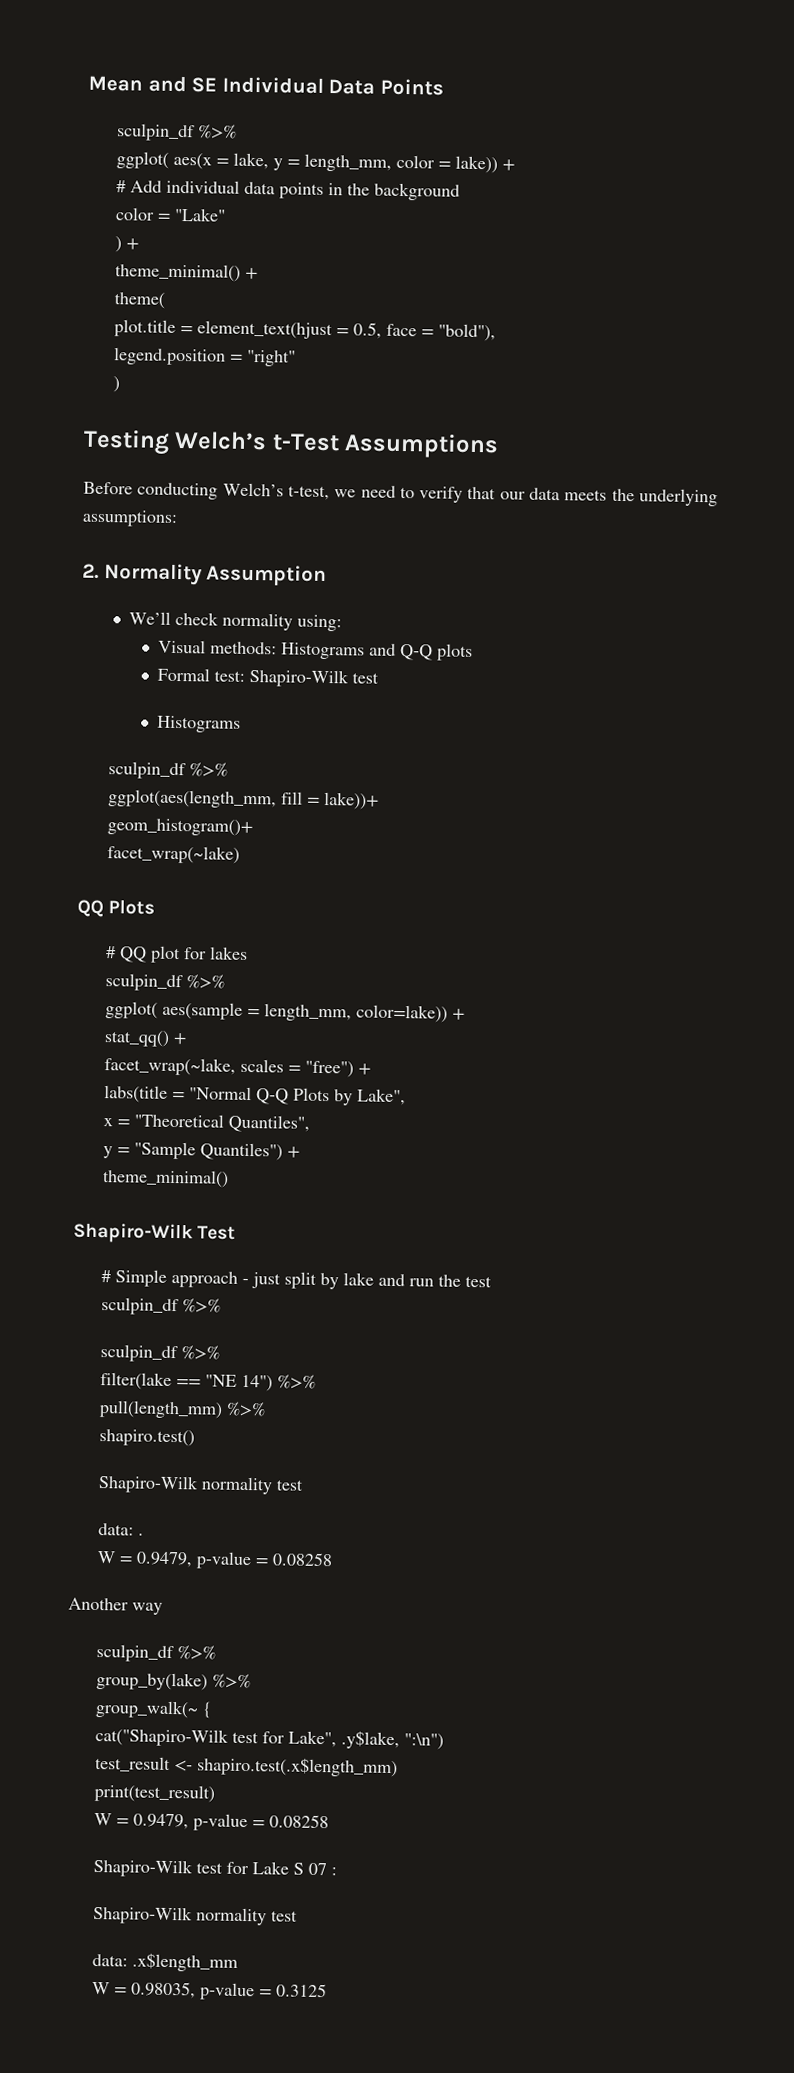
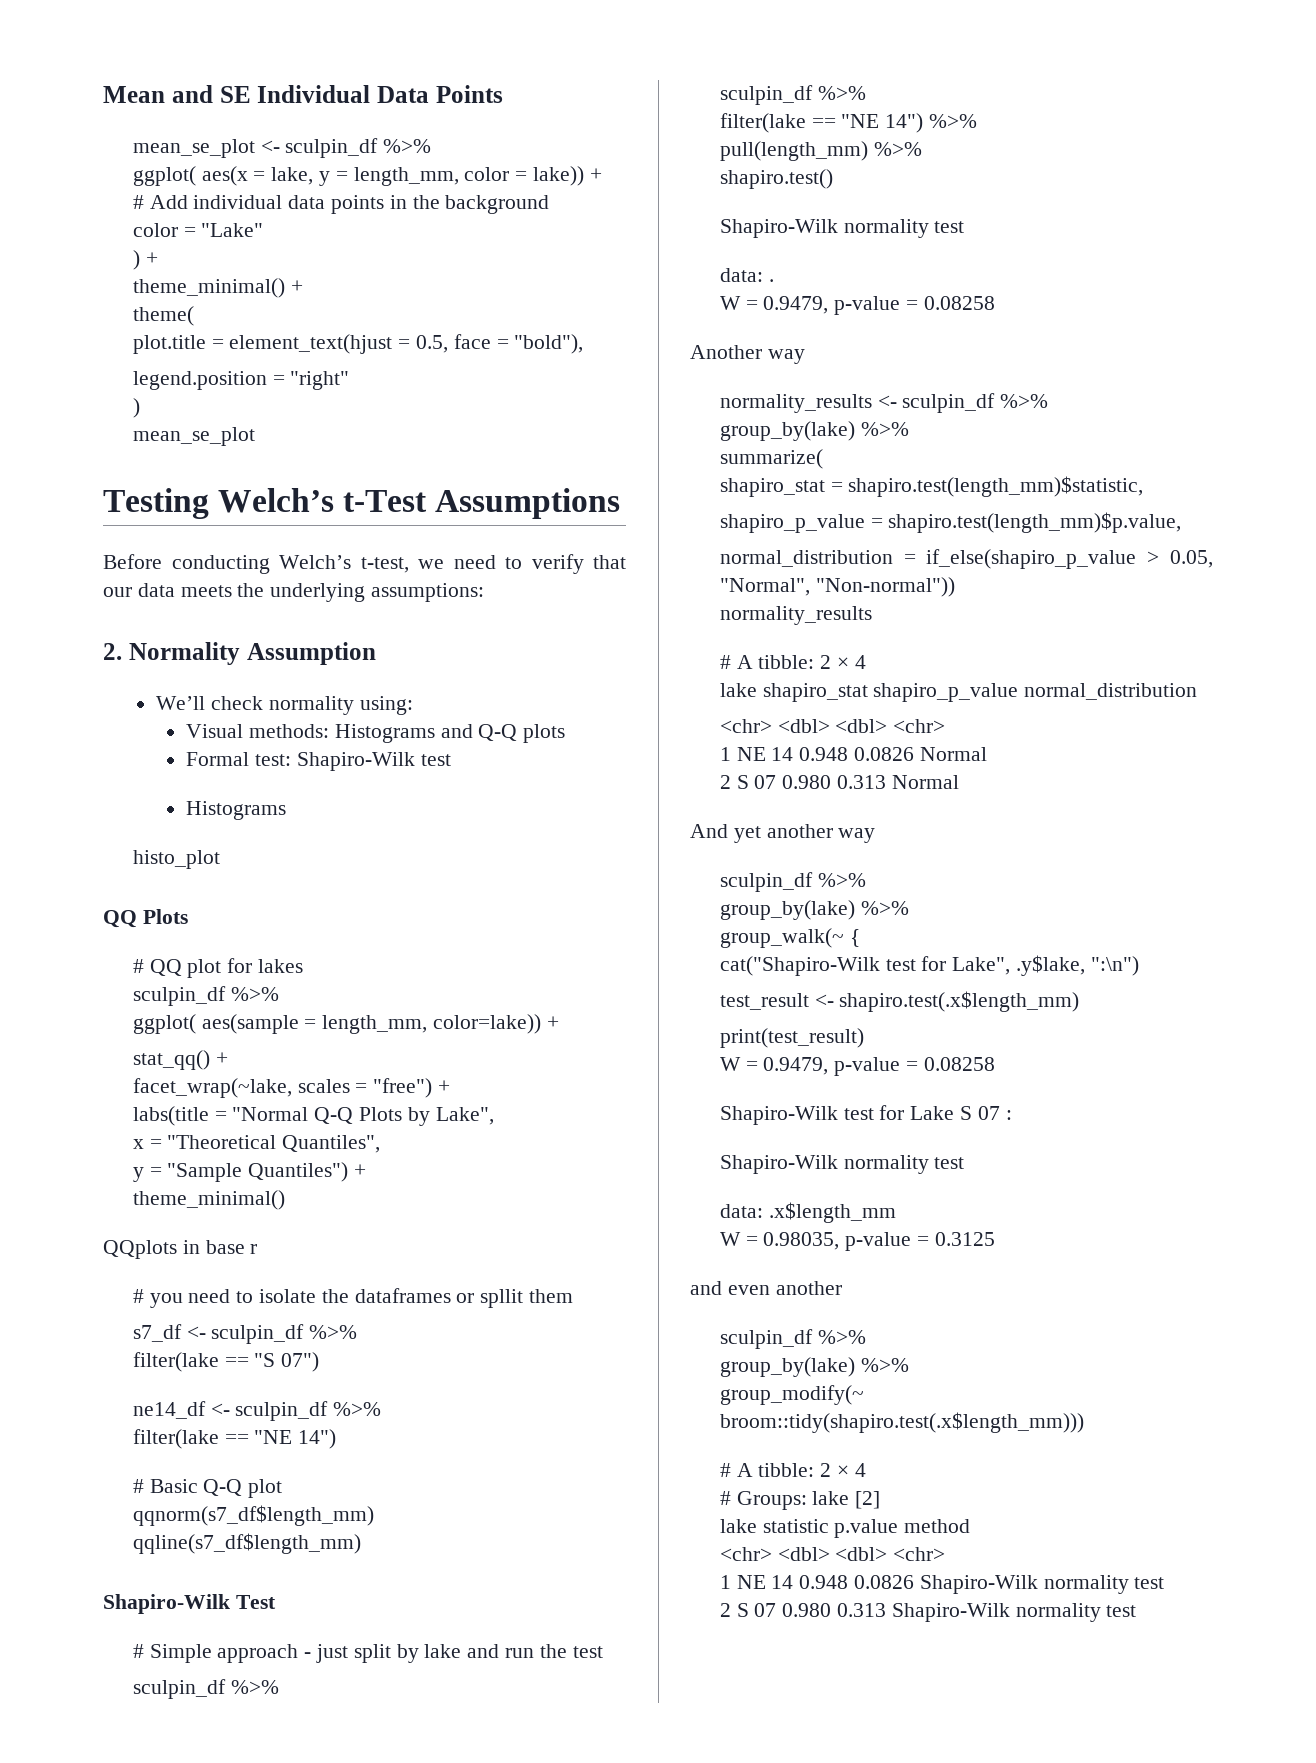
  Mean and SE Individual Data Points
- sculpin_df %>%
+ mean_se_plot <- sculpin_df %>%
  legend.position = "right"
  )
+ mean_se_plot
  Formal test: Shapiro-Wilk test
  Histograms
- sculpin_df %>%
- ggplot(aes(length_mm, fill = lake))+
- geom_histogram()+
- facet_wrap(~lake)
+ histo_plot
+ QQplots in base r
+ # you need to isolate the dataframes or spllit them
+ s7_df <- sculpin_df %>%
+ filter(lake == "S 07")
+ ne14_df <- sculpin_df %>%
+ filter(lake == "NE 14")
+ # Basic Q-Q plot
+ qqnorm(s7_df$length_mm)
+ qqline(s7_df$length_mm)
+ normality_results <- sculpin_df %>%
+ group_by(lake) %>%
+ summarize(
+ shapiro_stat = shapiro.test(length_mm)$statistic,
+ shapiro_p_value = shapiro.test(length_mm)$p.value,
+ normal_distribution = if_else(shapiro_p_value > 0.05, "Normal", "Non-normal"))
+ normality_results
+ # A tibble: 2 × 4
+ lake shapiro_stat shapiro_p_value normal_distribution
+ <chr> <dbl> <dbl> <chr>
+ 1 NE 14 0.948 0.0826 Normal
+ 2 S 07 0.980 0.313 Normal
+ And yet another way
+ and even another
+ sculpin_df %>%
+ group_by(lake) %>%
+ group_modify(~ broom::tidy(shapiro.test(.x$length_mm)))
+ # A tibble: 2 × 4
+ # Groups: lake [2]
+ lake statistic p.value method
+ <chr> <dbl> <dbl> <chr>
+ 1 NE 14 0.948 0.0826 Shapiro-Wilk normality test
+ 2 S 07 0.980 0.313 Shapiro-Wilk normality test

